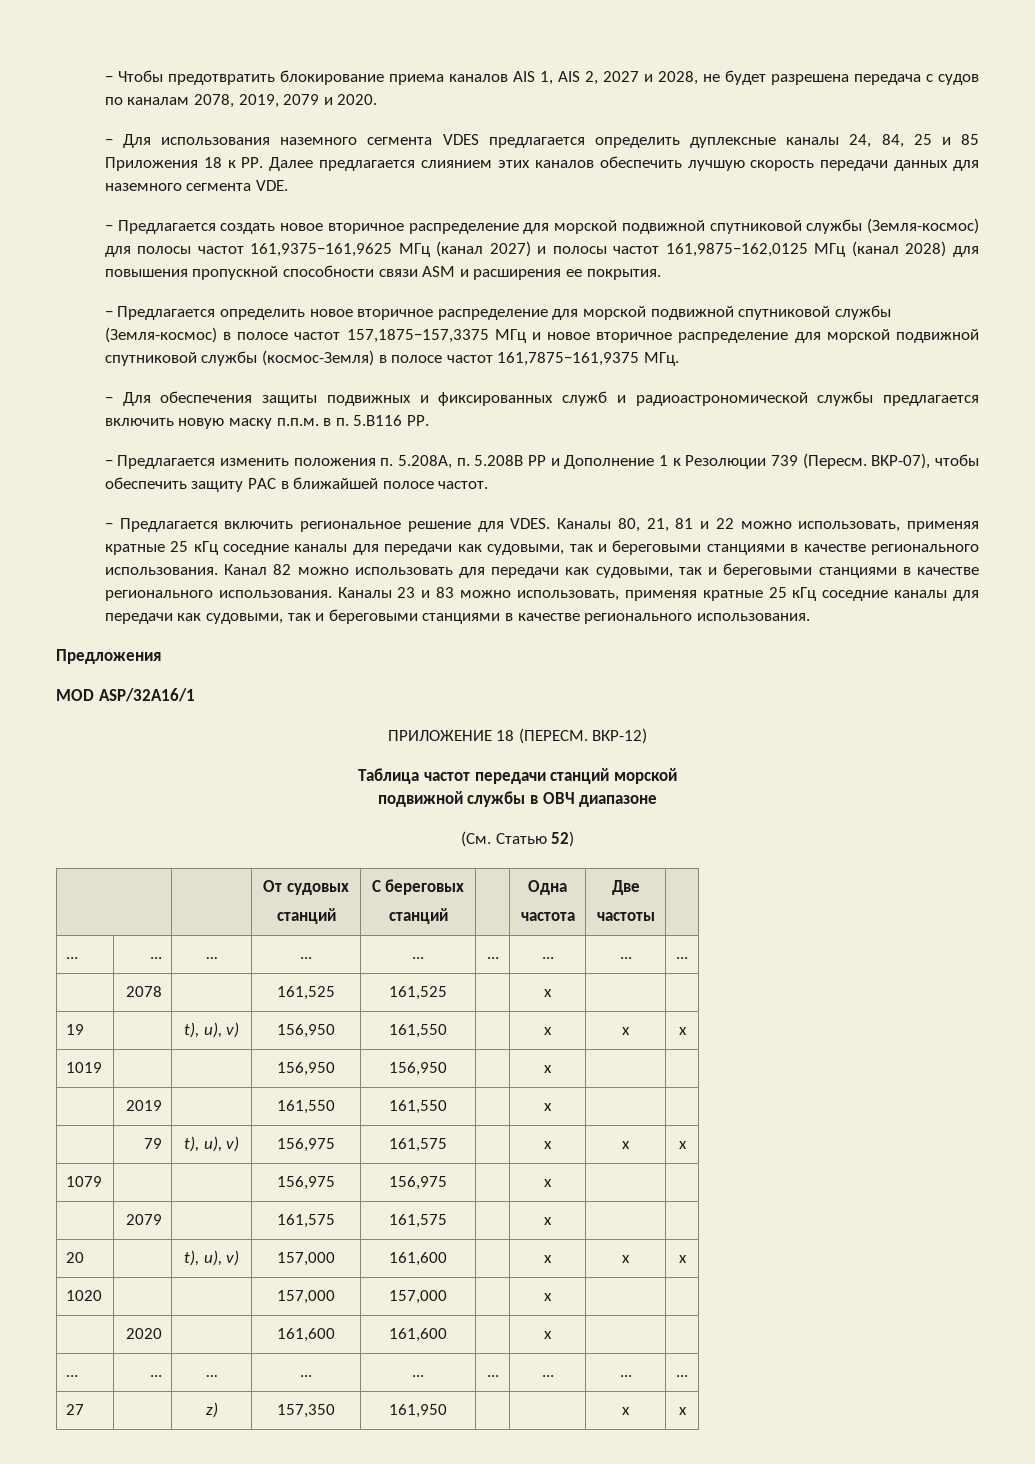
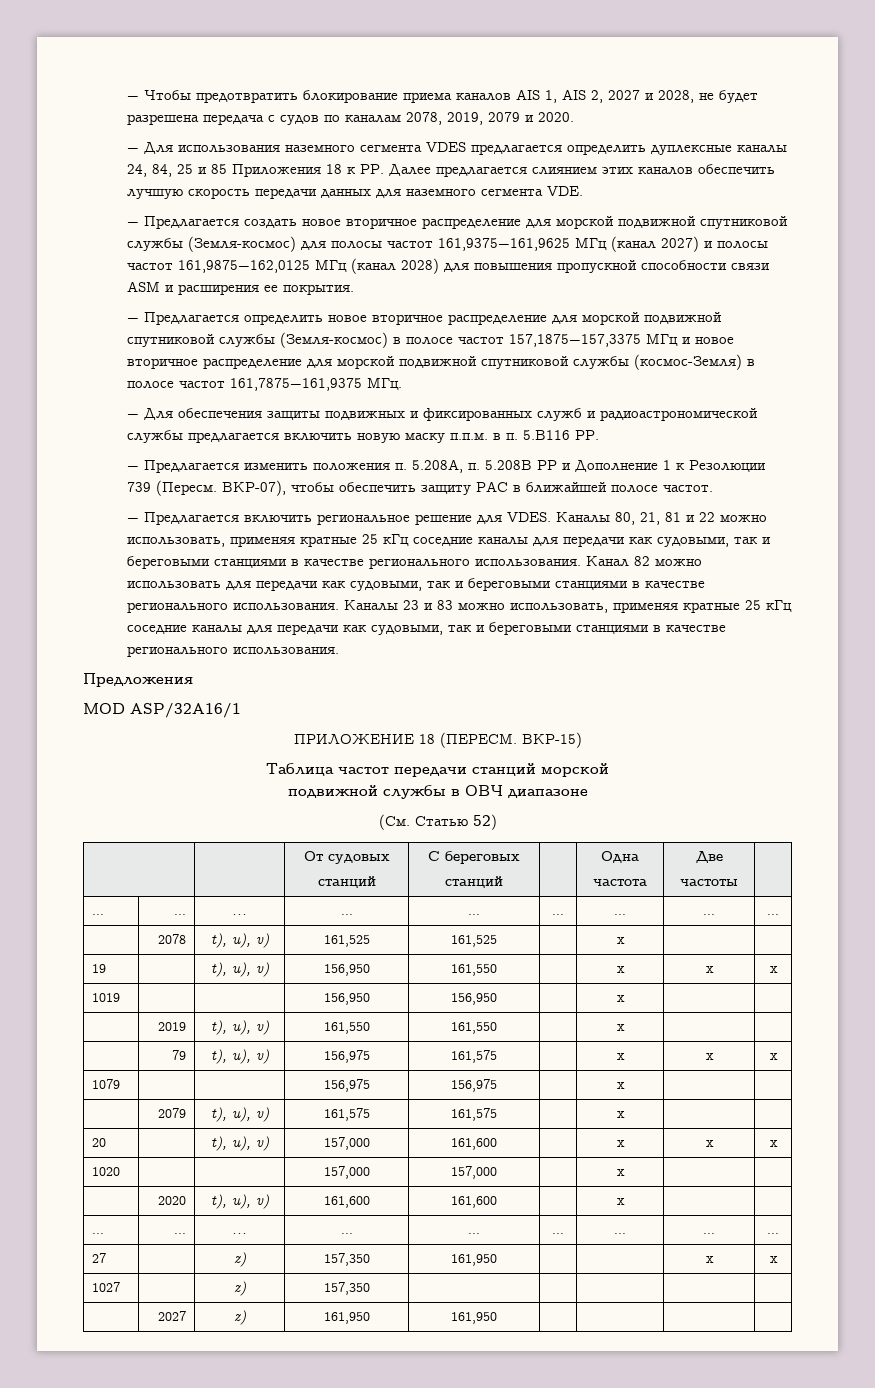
- ВКР-12)
+ ВКР-15)
- | 2078 | | 161,525 | 161,525 | | x | |
+ | 2078 | t), u), v) | 161,525 | 161,525 | | x | |
- | 2019 | | 161,550 | 161,550 | | x | |
+ | 2019 | t), u), v) | 161,550 | 161,550 | | x | |
- | 2079 | | 161,575 | 161,575 | | x | |
+ | 2079 | t), u), v) | 161,575 | 161,575 | | x | |
- | 2020 | | 161,600 | 161,600 | | x | |
+ | 2020 | t), u), v) | 161,600 | 161,600 | | x | |
+ 1027 | | z) | 157,350 | | | | |
+ | 2027 | z) | 161,950 | 161,950 | | | |

